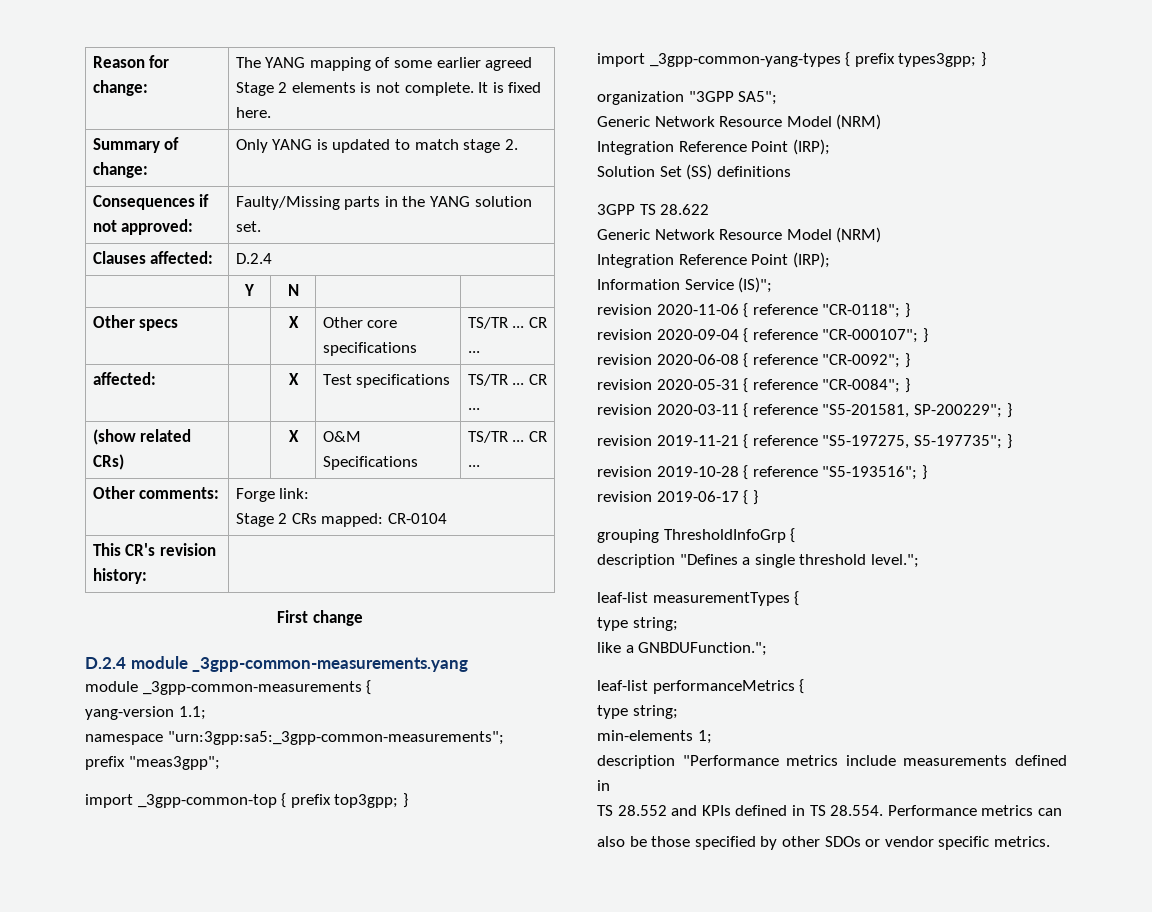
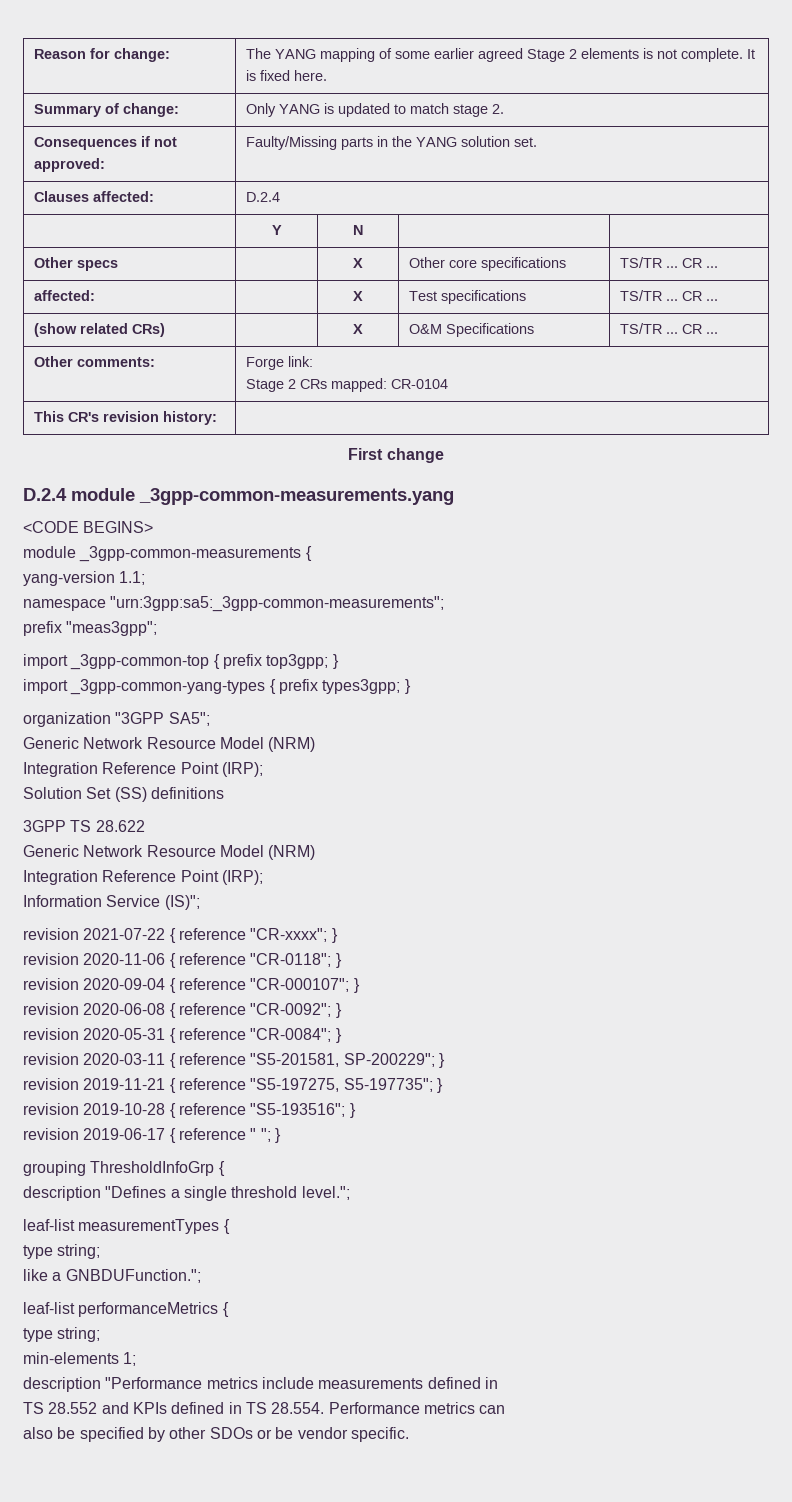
+ <CODE BEGINS>
+ revision 2021-07-22 { reference "CR-xxxx"; }
- revision 2019-06-17 { }
+ revision 2019-06-17 { reference " "; }
- also be those specified by other SDOs or vendor specific metrics.
+ also be specified by other SDOs or be vendor specific.

